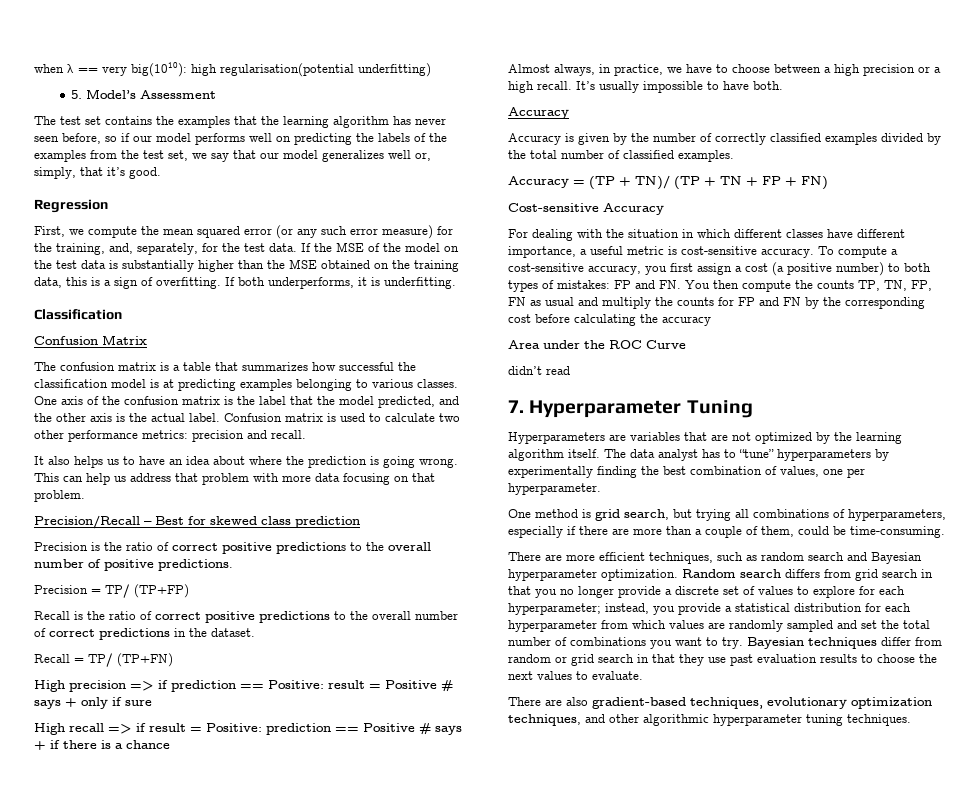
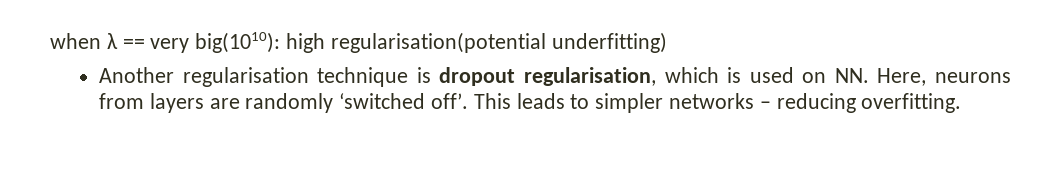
- 5. Model’s Assessment
- The test set contains the examples that the learning algorithm has never seen before, so if our model performs well on predicting the labels of the examples from the test set, we say that our model generalizes well or, simply, that it’s good.
- Regression
- First, we compute the mean squared error (or any such error measure) for the training, and, separately, for the test data. If the MSE of the model on the test data is substantially higher than the MSE obtained on the training data, this is a sign of overfitting. If both underperforms, it is underfitting.
- Classification
- Confusion Matrix
- The confusion matrix is a table that summarizes how successful the classification model is at predicting examples belonging to various classes. One axis of the confusion matrix is the label that the model predicted, and the other axis is the actual label. Confusion matrix is used to calculate two other performance metrics: precision and recall.
- It also helps us to have an idea about where the prediction is going wrong. This can help us address that problem with more data focusing on that problem.
- Precision/Recall – Best for skewed class prediction
- Precision is the ratio of correct positive predictions to the overall number of positive predictions.
- Precision = TP/ (TP+FP)
- Recall is the ratio of correct positive predictions to the overall number of correct predictions in the dataset.
- Recall = TP/ (TP+FN)
- High precision => if prediction == Positive: result = Positive # says + only if sure
- High recall => if result = Positive: prediction == Positive # says + if there is a chance
- Almost always, in practice, we have to choose between a high precision or a high recall. It’s usually impossible to have both.
- Accuracy
- Accuracy is given by the number of correctly classified examples divided by the total number of classified examples.
- Accuracy = (TP + TN)/ (TP + TN + FP + FN)
- Cost-sensitive Accuracy
- For dealing with the situation in which different classes have different importance, a useful metric is cost-sensitive accuracy. To compute a cost-sensitive accuracy, you first assign a cost (a positive number) to both types of mistakes: FP and FN. You then compute the counts TP, TN, FP, FN as usual and multiply the counts for FP and FN by the corresponding cost before calculating the accuracy
- Area under the ROC Curve
- didn’t read
- 7. Hyperparameter Tuning
- Hyperparameters are variables that are not optimized by the learning algorithm itself. The data analyst has to “tune” hyperparameters by experimentally finding the best combination of values, one per hyperparameter.
- One method is grid search, but trying all combinations of hyperparameters, especially if there are more than a couple of them, could be time-consuming.
- There are more efficient techniques, such as random search and Bayesian hyperparameter optimization. Random search differs from grid search in that you no longer provide a discrete set of values to explore for each hyperparameter; instead, you provide a statistical distribution for each hyperparameter from which values are randomly sampled and set the total number of combinations you want to try. Bayesian techniques differ from random or grid search in that they use past evaluation results to choose the next values to evaluate.
- There are also gradient-based techniques, evolutionary optimization techniques, and other algorithmic hyperparameter tuning techniques.
+ Another regularisation technique is dropout regularisation, which is used on NN. Here, neurons from layers are randomly ‘switched off’. This leads to simpler networks – reducing overfitting.

